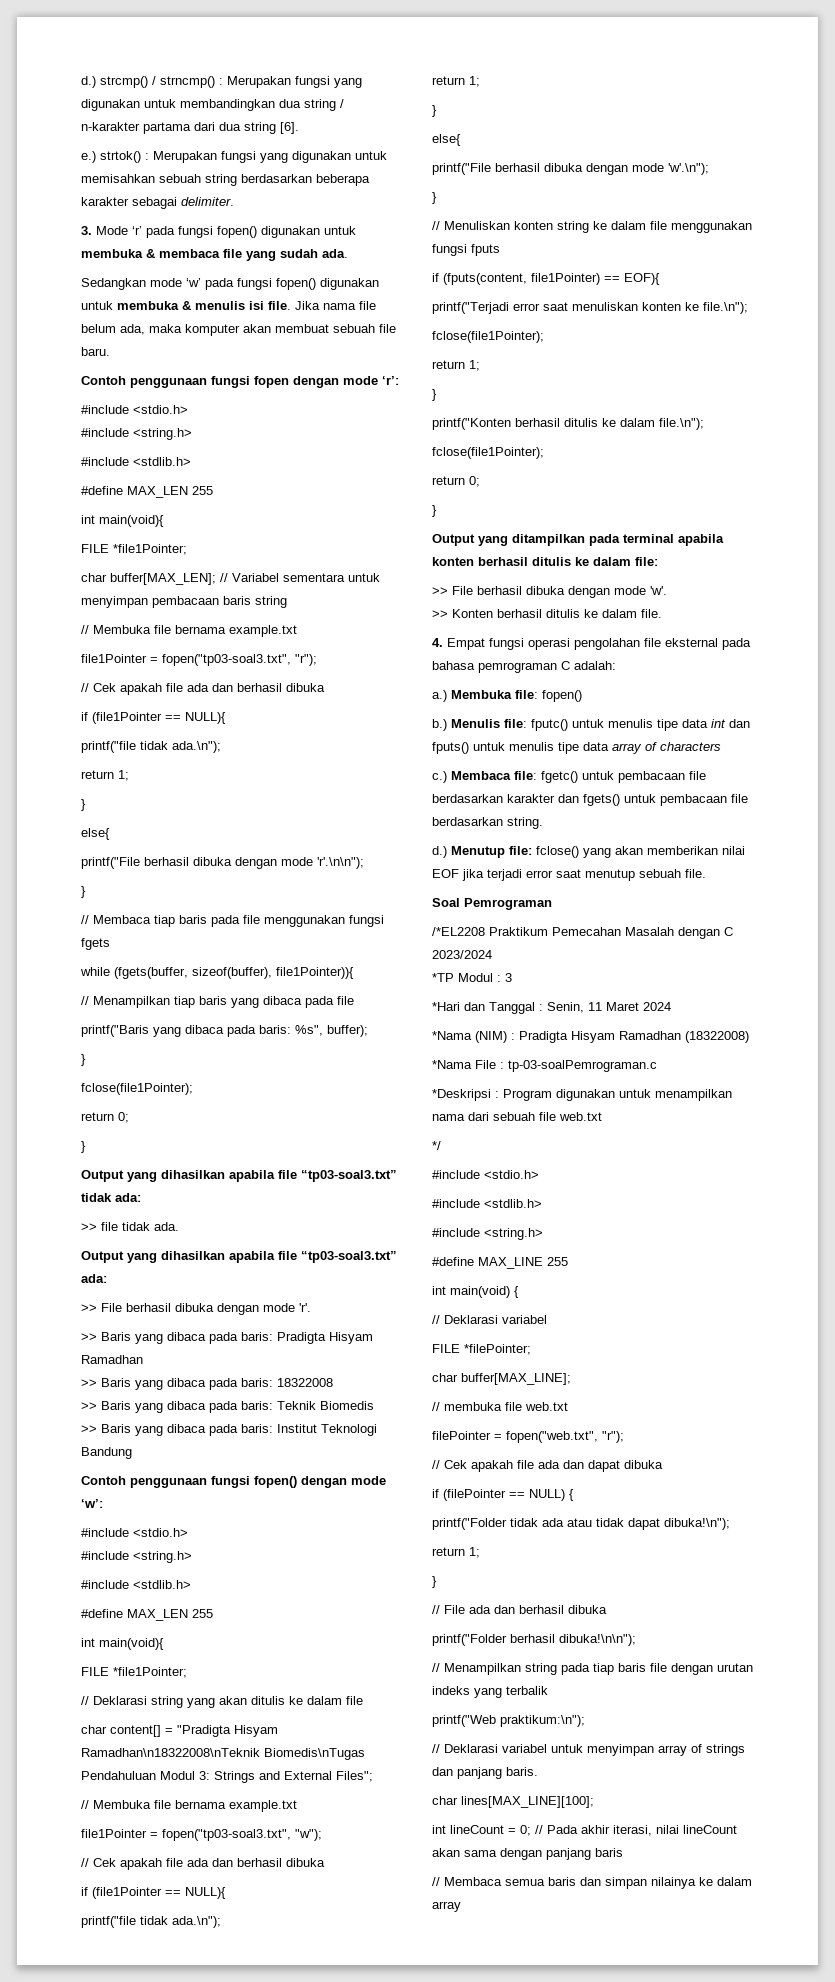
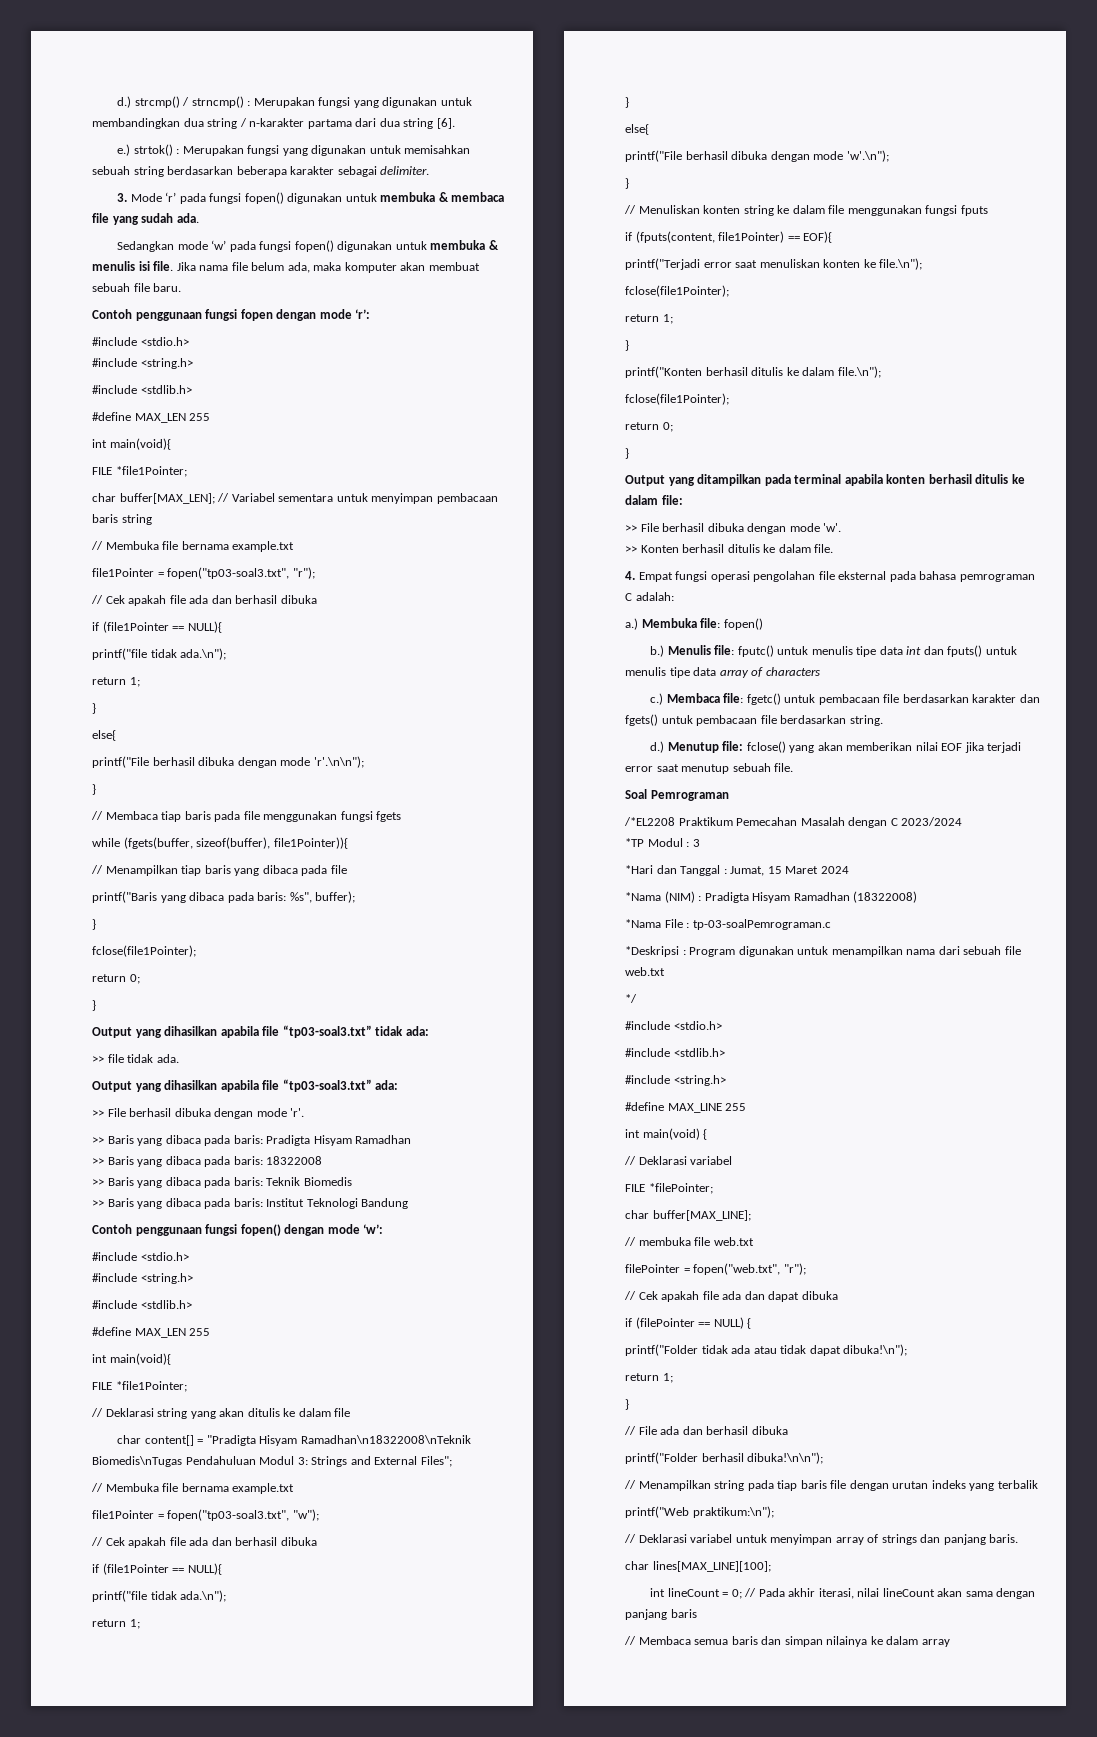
- *Hari dan Tanggal : Senin, 11 Maret 2024
+ *Hari dan Tanggal : Jumat, 15 Maret 2024

